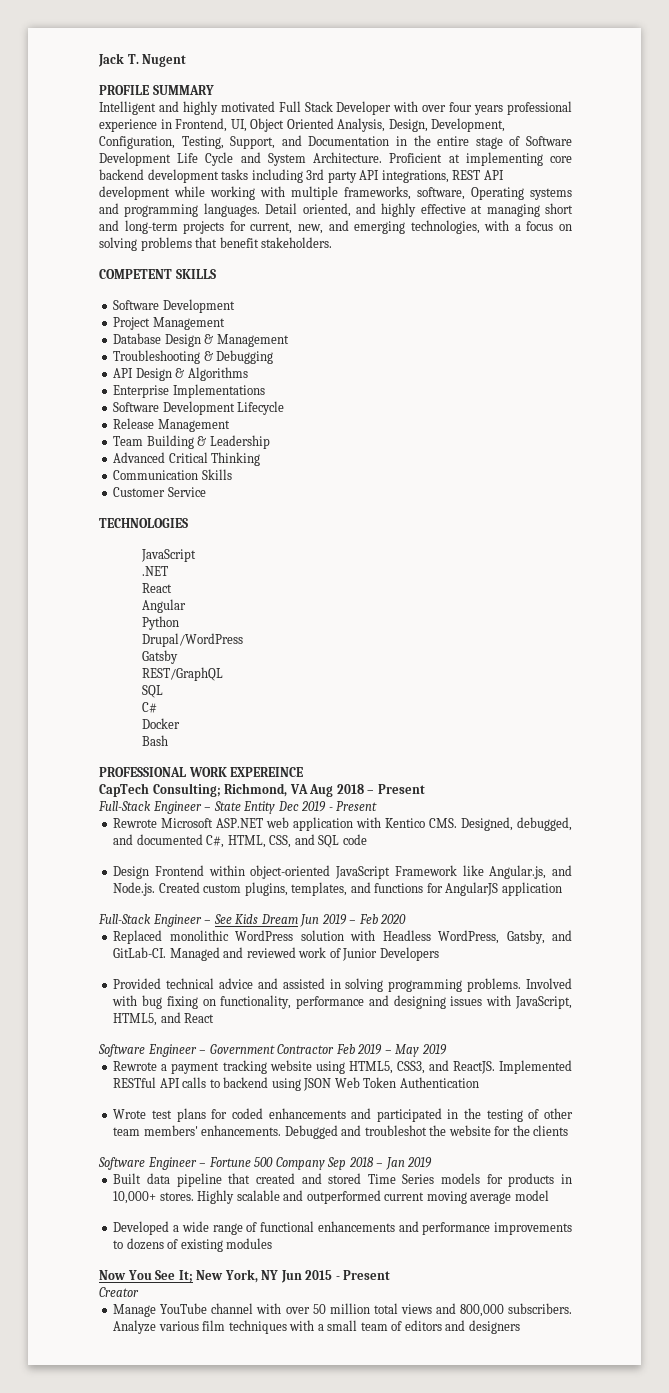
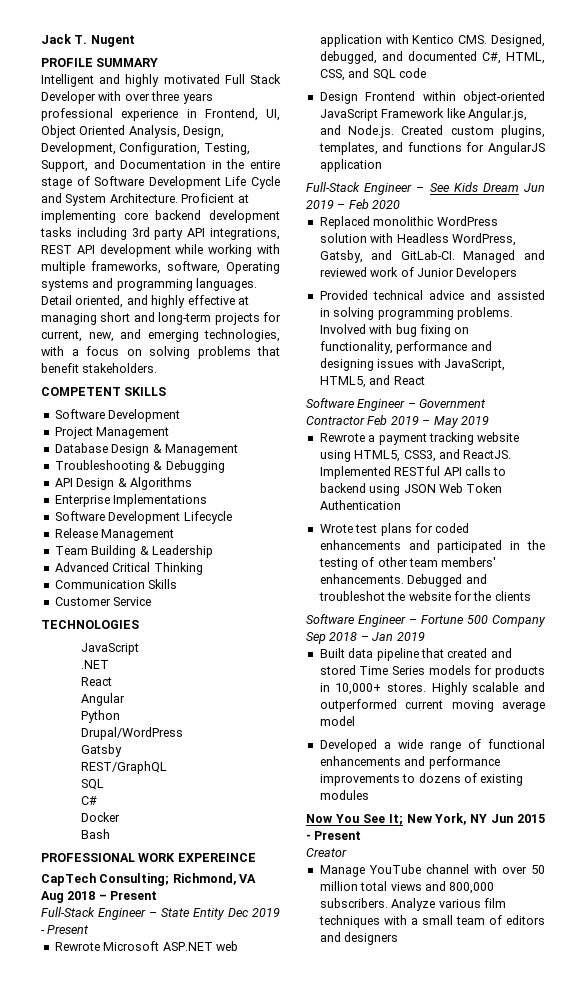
- Intelligent and highly motivated Full Stack Developer with over four years professional experience in Frontend, UI, Object Oriented Analysis, Design, Development, Configuration, Testing, Support, and Documentation in the entire stage of Software Development Life Cycle and System Architecture.
+ Intelligent and highly motivated Full Stack Developer with over three years professional experience in Frontend, UI, Object Oriented Analysis, Design, Development, Configuration, Testing, Support, and Documentation in the entire stage of Software Development Life Cycle and System Architecture.

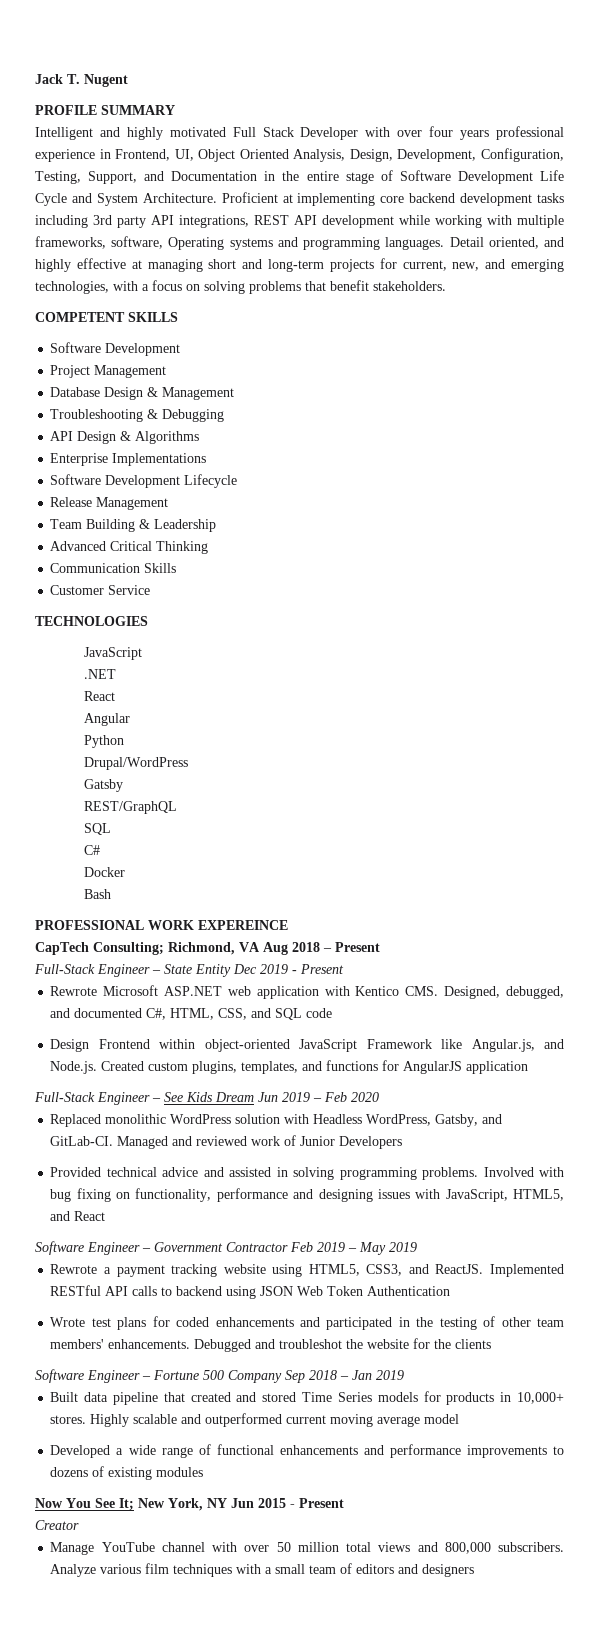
- Intelligent and highly motivated Full Stack Developer with over three years professional experience in Frontend, UI, Object Oriented Analysis, Design, Development, Configuration, Testing, Support, and Documentation in the entire stage of Software Development Life Cycle and System Architecture.
+ Intelligent and highly motivated Full Stack Developer with over four years professional experience in Frontend, UI, Object Oriented Analysis, Design, Development, Configuration, Testing, Support, and Documentation in the entire stage of Software Development Life Cycle and System Architecture.

